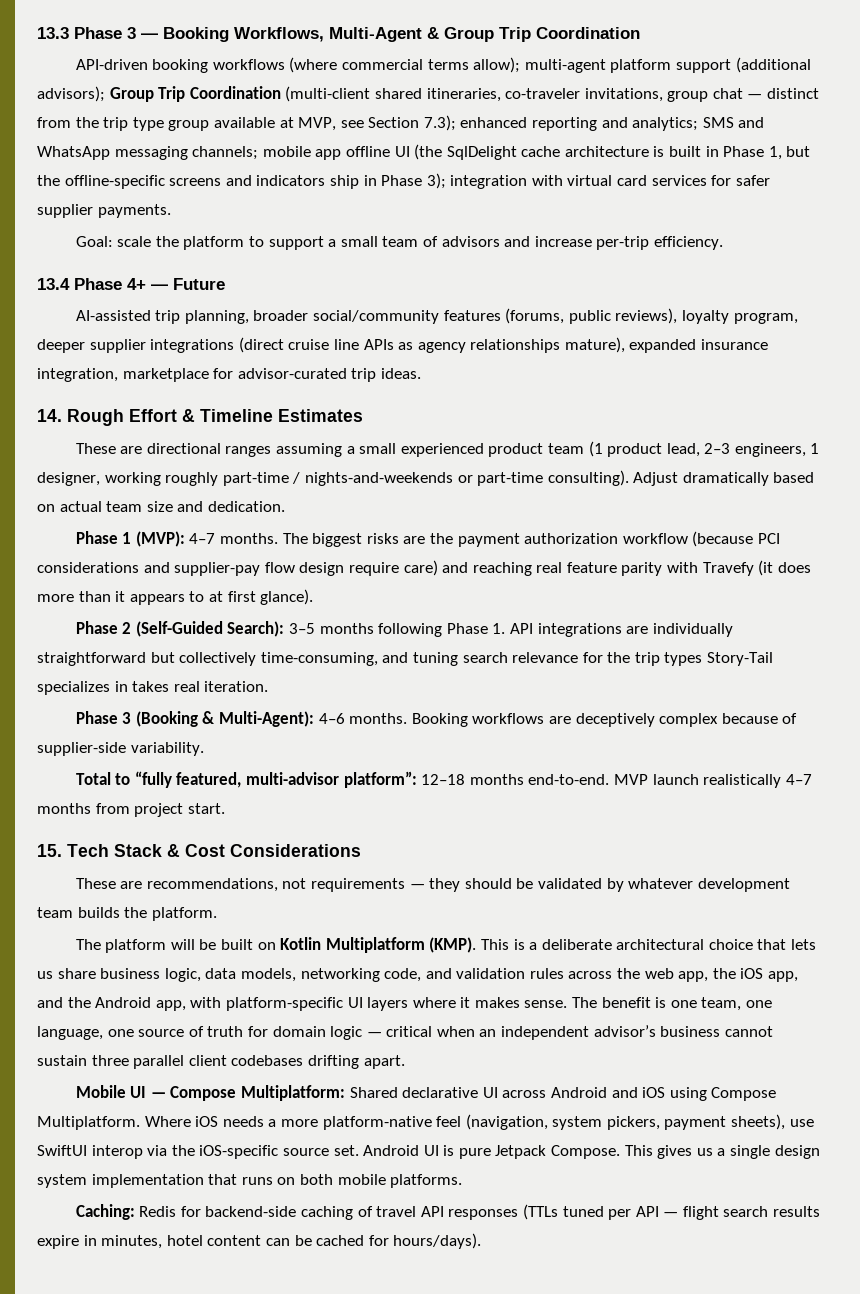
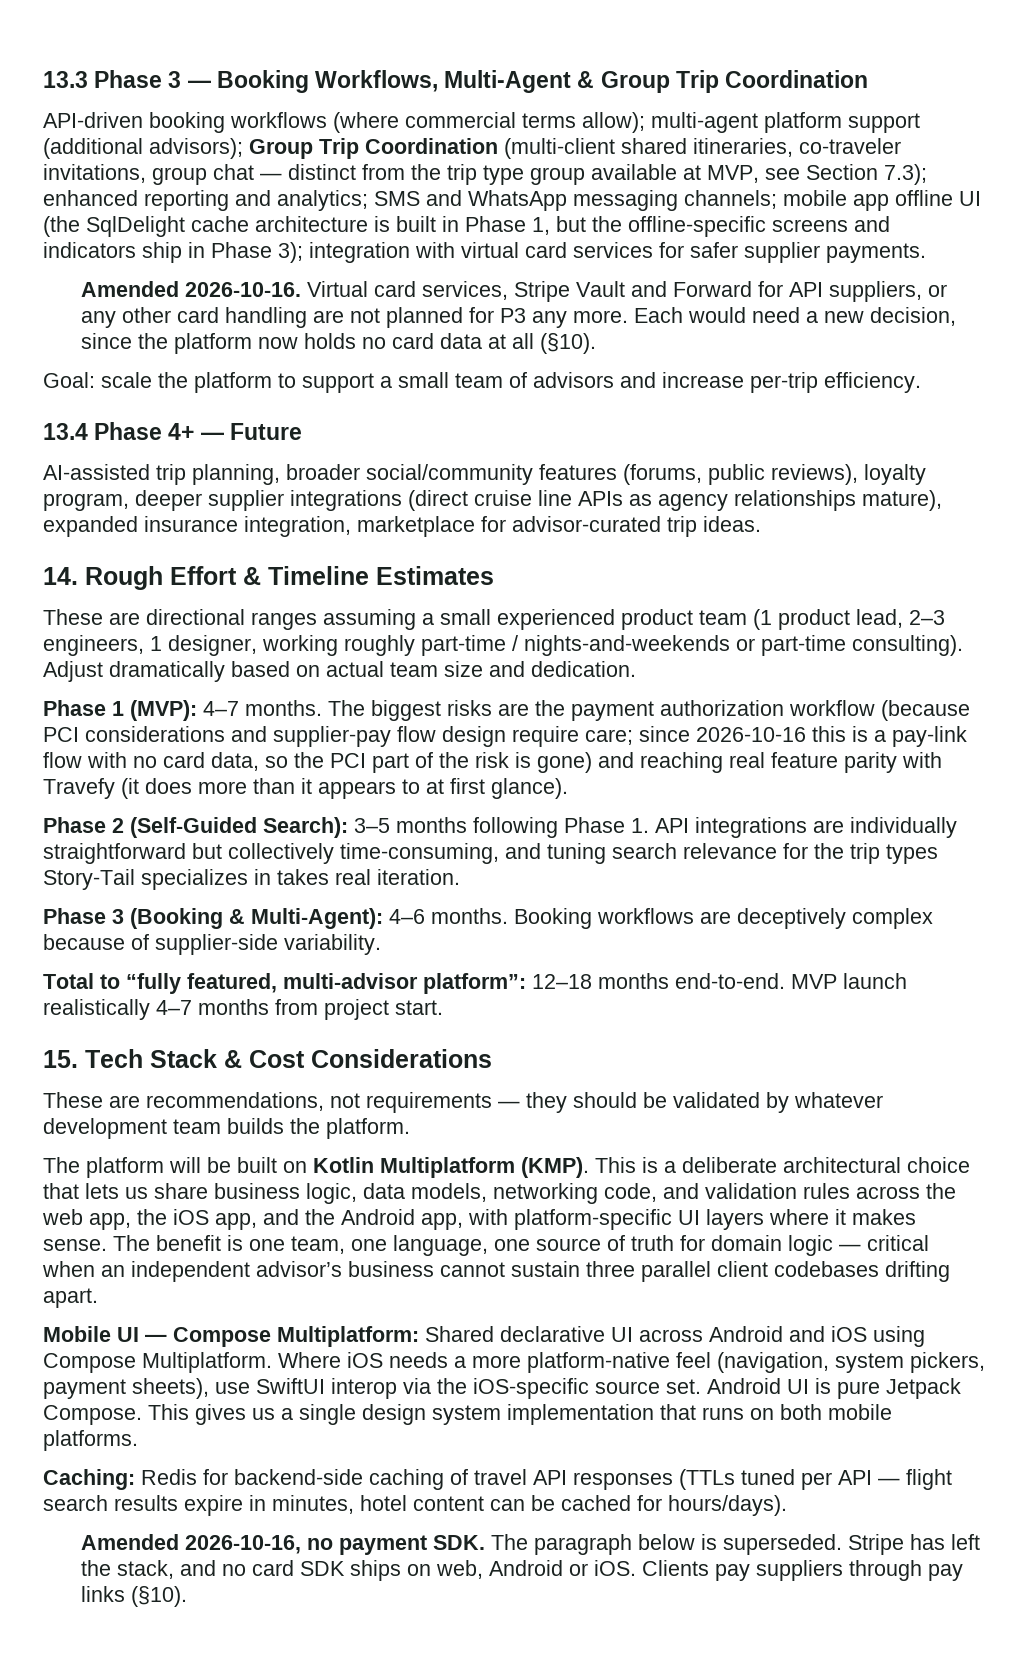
+ Amended 2026-10-16. Virtual card services, Stripe Vault and Forward for API suppliers, or any other card handling are not planned for P3 any more. Each would need a new decision, since the platform now holds no card data at all (§10).
- The biggest risks are the payment authorization workflow (because PCI considerations and supplier-pay flow design require care) and reaching real feature parity with Travefy (it does more than it appears to at first glance).
+ The biggest risks are the payment authorization workflow (because PCI considerations and supplier-pay flow design require care; since 2026-10-16 this is a pay-link flow with no card data, so the PCI part of the risk is gone) and reaching real feature parity with Travefy (it does more than it appears to at first glance).
+ Amended 2026-10-16, no payment SDK. The paragraph below is superseded. Stripe has left the stack, and no card SDK ships on web, Android or iOS. Clients pay suppliers through pay links (§10).

